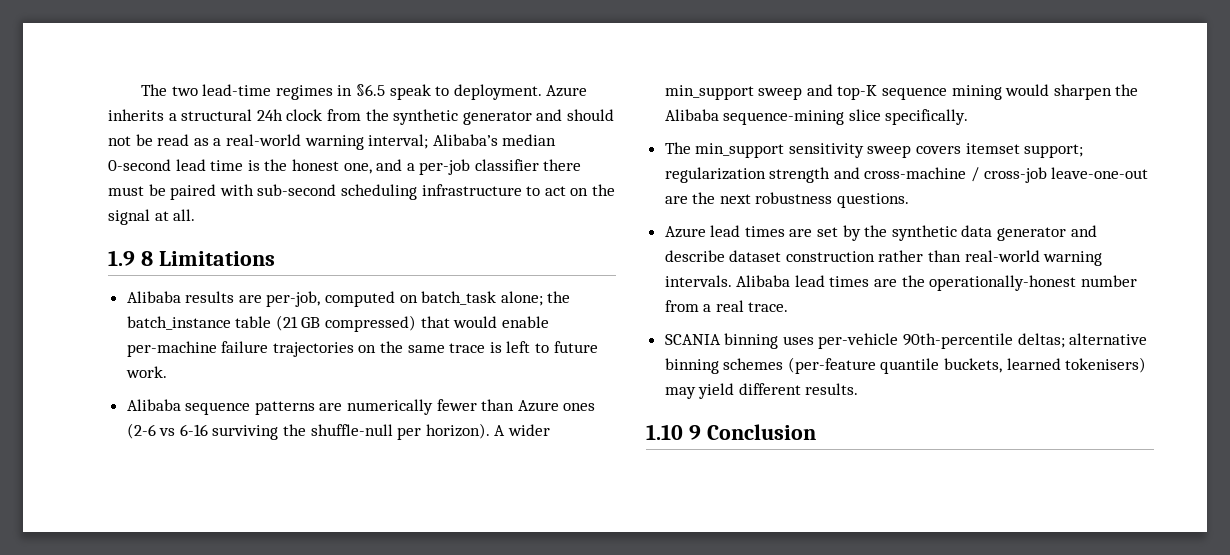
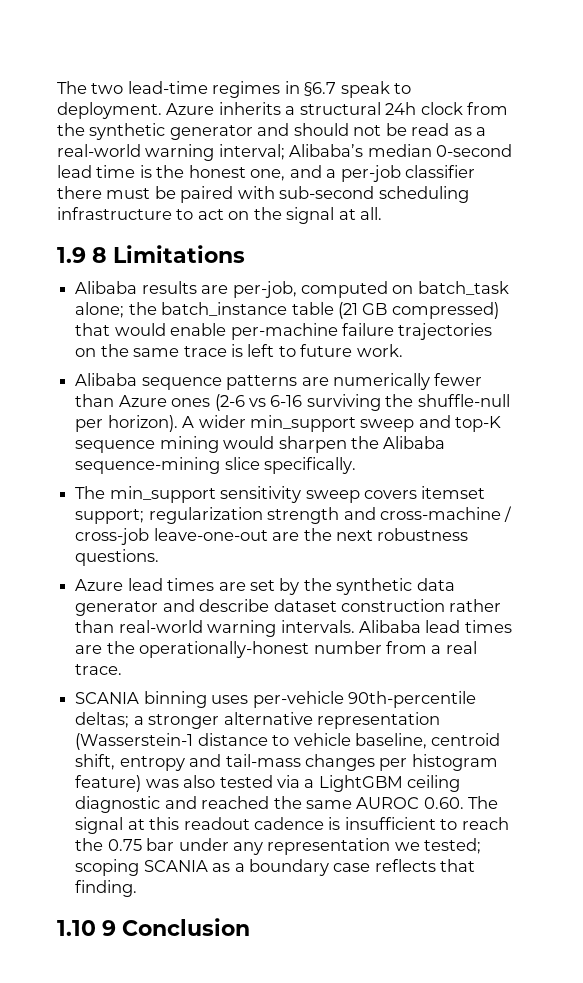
- The two lead-time regimes in §6.5 speak to deployment.
+ The two lead-time regimes in §6.7 speak to deployment.
- SCANIA binning uses per-vehicle 90th-percentile deltas; alternative binning schemes (per-feature quantile buckets, learned tokenisers) may yield different results.
+ SCANIA binning uses per-vehicle 90th-percentile deltas; a stronger alternative representation (Wasserstein-1 distance to vehicle baseline, centroid shift, entropy and tail-mass changes per histogram feature) was also tested via a LightGBM ceiling diagnostic and reached the same AUROC 0.60. The signal at this readout cadence is insufficient to reach the 0.75 bar under any representation we tested; scoping SCANIA as a boundary case reflects that finding.

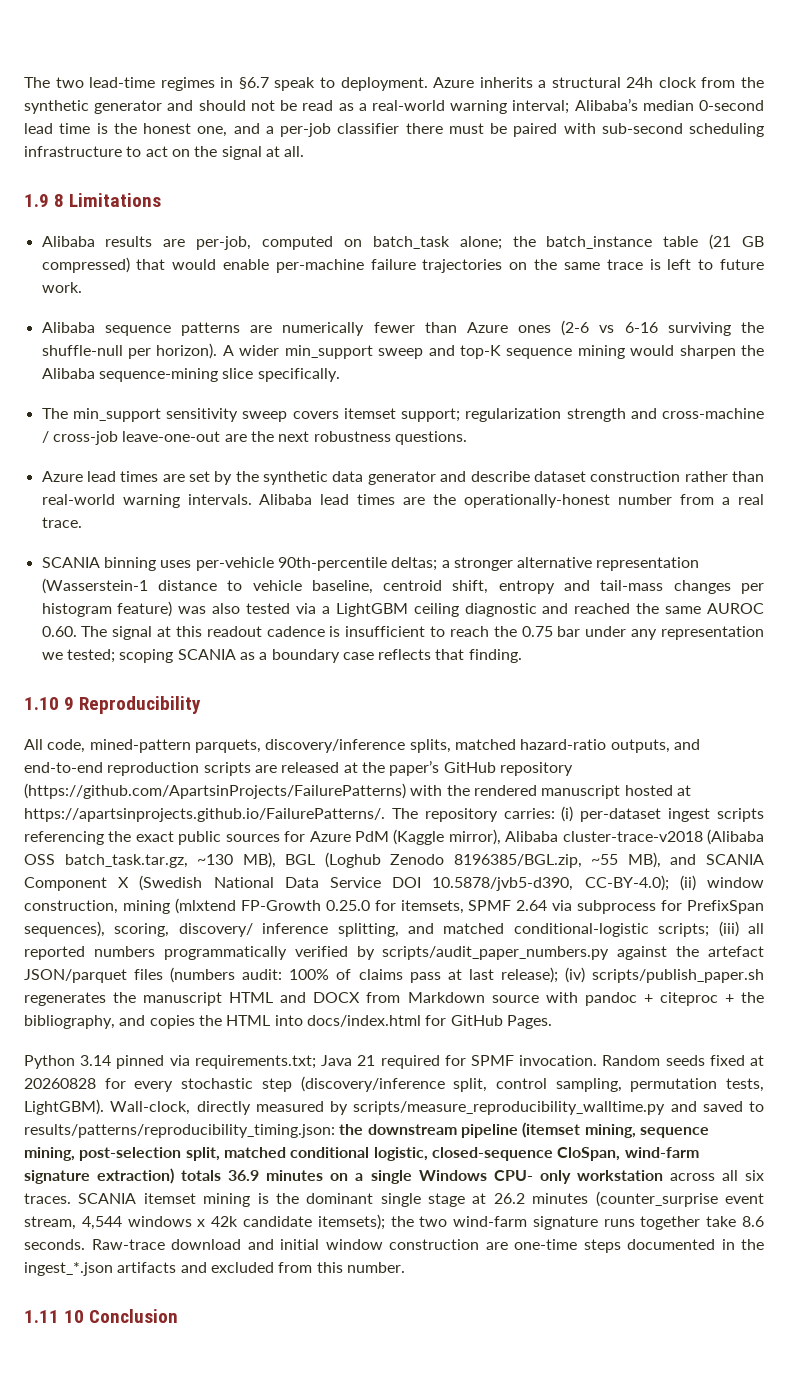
- 1.10 9 Conclusion
+ 1.10 9 Reproducibility
+ All code, mined-pattern parquets, discovery/inference splits, matched hazard-ratio outputs, and end-to-end reproduction scripts are released at the paper’s GitHub repository (https://github.com/ApartsinProjects/FailurePatterns) with the rendered manuscript hosted at https://apartsinprojects.github.io/FailurePatterns/. The repository carries: (i) per-dataset ingest scripts referencing the exact public sources for Azure PdM (Kaggle mirror), Alibaba cluster-trace-v2018 (Alibaba OSS batch_task.tar.gz, ~130 MB), BGL (Loghub Zenodo 8196385/BGL.zip, ~55 MB), and SCANIA Component X (Swedish National Data Service DOI 10.5878/jvb5-d390, CC-BY-4.0); (ii) window construction, mining (mlxtend FP-Growth 0.25.0 for itemsets, SPMF 2.64 via subprocess for PrefixSpan sequences), scoring, discovery/ inference splitting, and matched conditional-logistic scripts; (iii) all reported numbers programmatically verified by scripts/audit_paper_numbers.py against the artefact JSON/parquet files (numbers audit: 100% of claims pass at last release); (iv) scripts/publish_paper.sh regenerates the manuscript HTML and DOCX from Markdown source with pandoc + citeproc + the bibliography, and copies the HTML into docs/index.html for GitHub Pages.
+ Python 3.14 pinned via requirements.txt; Java 21 required for SPMF invocation. Random seeds fixed at 20260828 for every stochastic step (discovery/inference split, control sampling, permutation tests, LightGBM). Wall-clock, directly measured by scripts/measure_reproducibility_walltime.py and saved to results/patterns/reproducibility_timing.json: the downstream pipeline (itemset mining, sequence mining, post-selection split, matched conditional logistic, closed-sequence CloSpan, wind-farm signature extraction) totals 36.9 minutes on a single Windows CPU- only workstation across all six traces. SCANIA itemset mining is the dominant single stage at 26.2 minutes (counter_surprise event stream, 4,544 windows x 42k candidate itemsets); the two wind-farm signature runs together take 8.6 seconds. Raw-trace download and initial window construction are one-time steps documented in the ingest_*.json artifacts and excluded from this number.
+ 1.11 10 Conclusion

